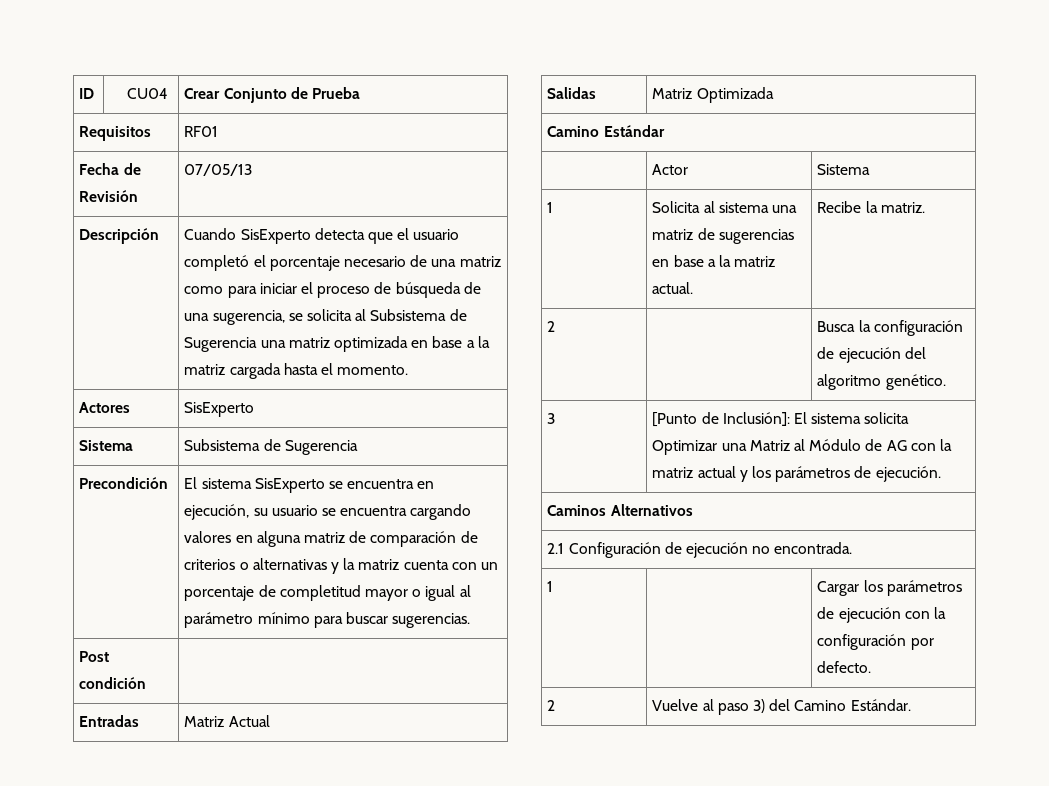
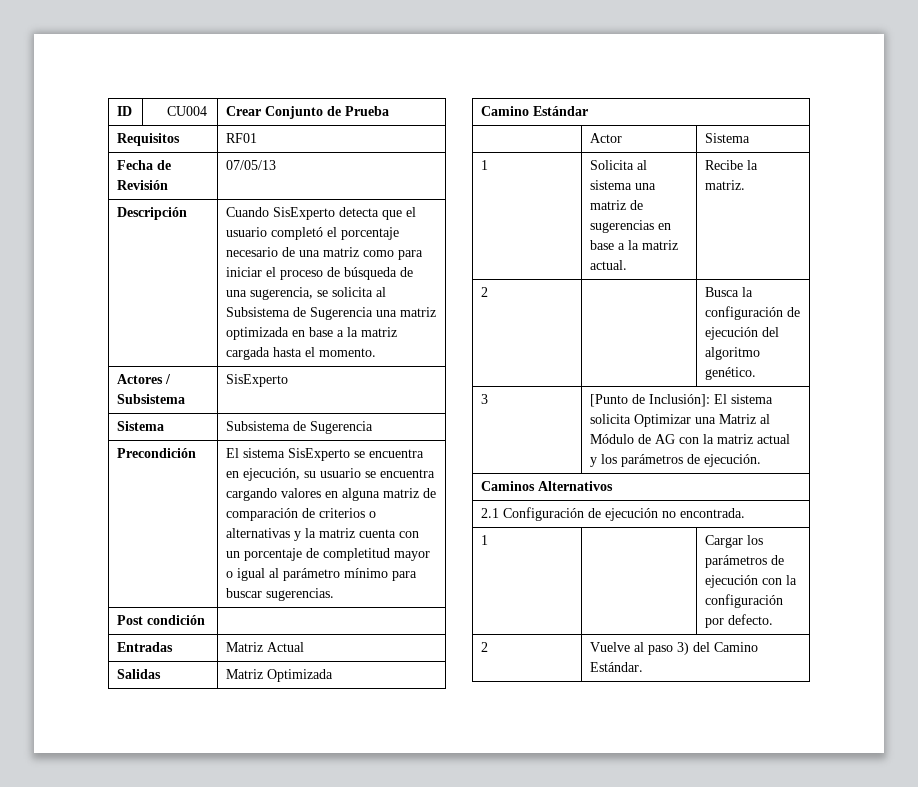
- ID | CU04 | Crear Conjunto de Prueba
+ ID | CU004 | Crear Conjunto de Prueba
- Actores | SisExperto
+ Actores / Subsistema | SisExperto

